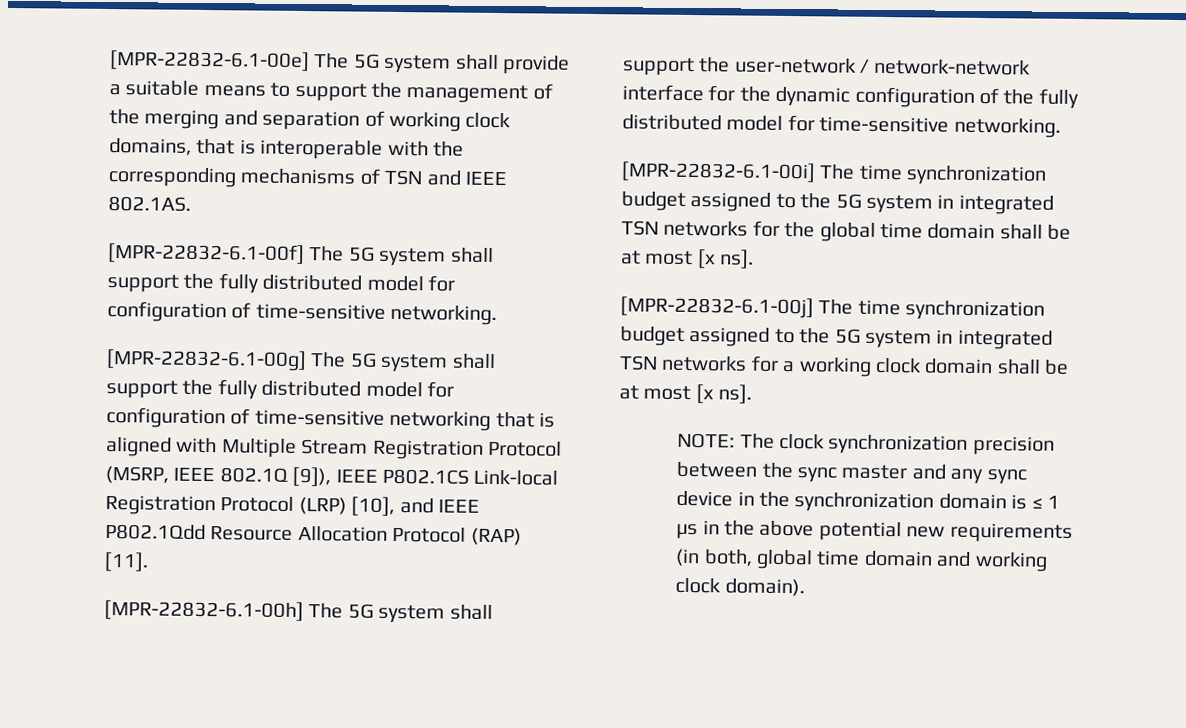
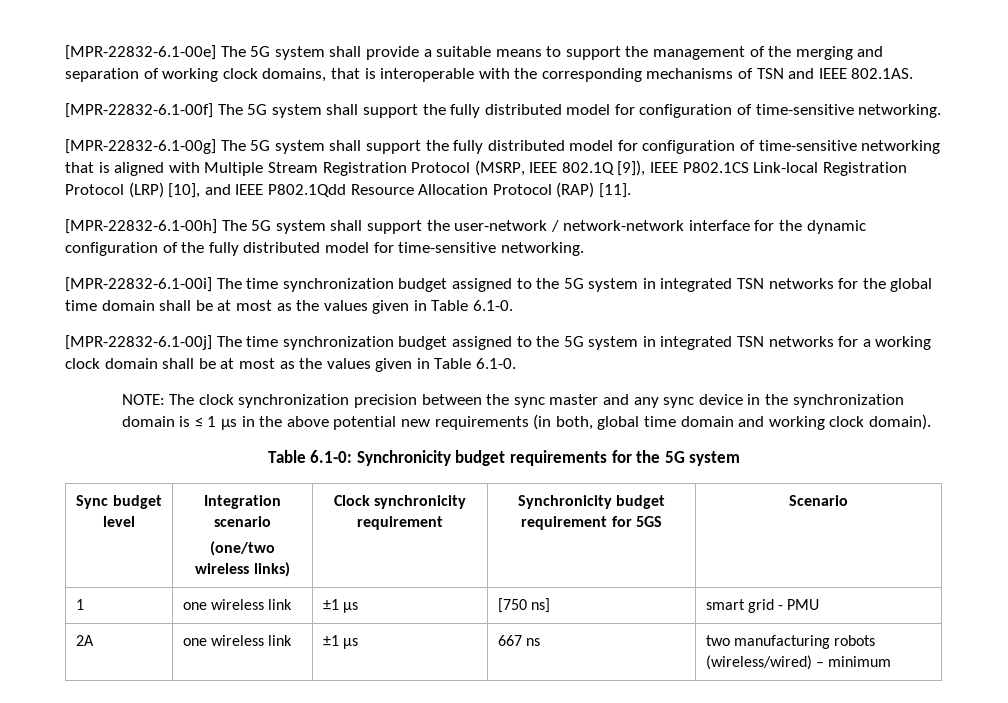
- [MPR-22832-6.1-00i] The time synchronization budget assigned to the 5G system in integrated TSN networks for the global time domain shall be at most [x ns].
+ [MPR-22832-6.1-00i] The time synchronization budget assigned to the 5G system in integrated TSN networks for the global time domain shall be at most as the values given in Table 6.1-0.
- [MPR-22832-6.1-00j] The time synchronization budget assigned to the 5G system in integrated TSN networks for a working clock domain shall be at most [x ns].
+ [MPR-22832-6.1-00j] The time synchronization budget assigned to the 5G system in integrated TSN networks for a working clock domain shall be at most as the values given in Table 6.1-0.
+ Table 6.1-0: Synchronicity budget requirements for the 5G system
+ Sync budget level | Integration scenario
+ (one/two wireless links) | Clock synchronicity requirement | Synchronicity budget requirement for 5GS | Scenario
+ 1 | one wireless link | ±1 µs | [750 ns] | smart grid - PMU
+ 2A | one wireless link | ±1 µs | 667 ns | two manufacturing robots (wireless/wired) – minimum

